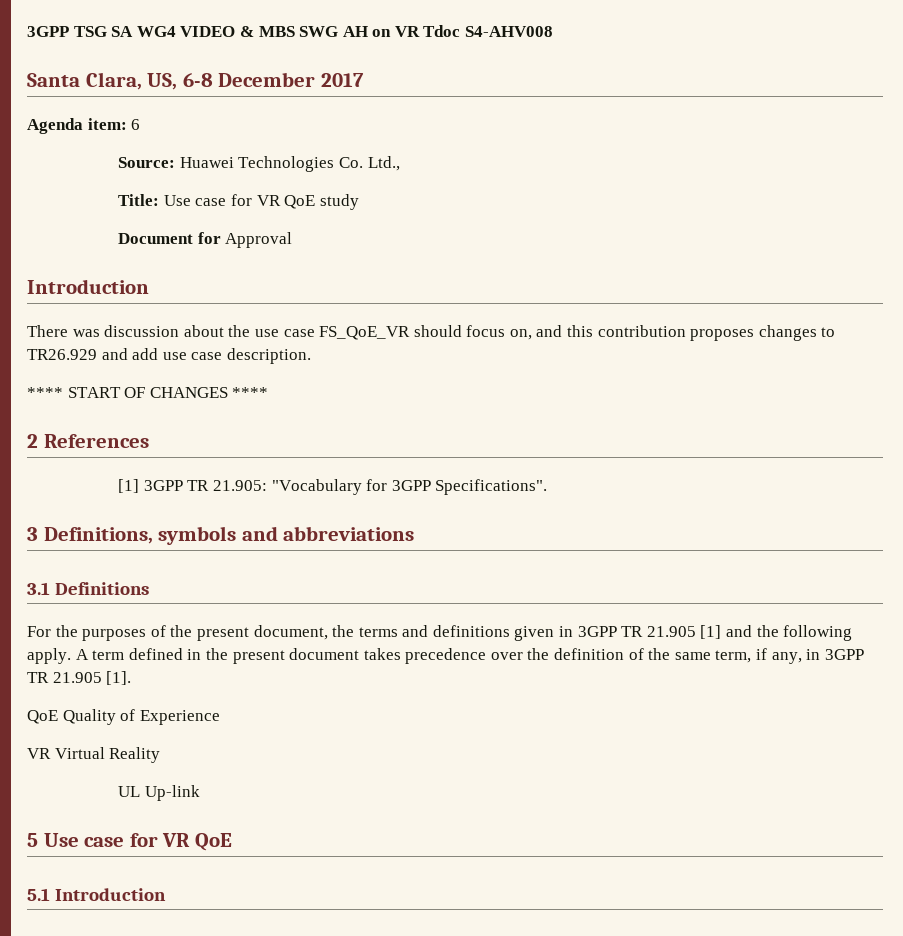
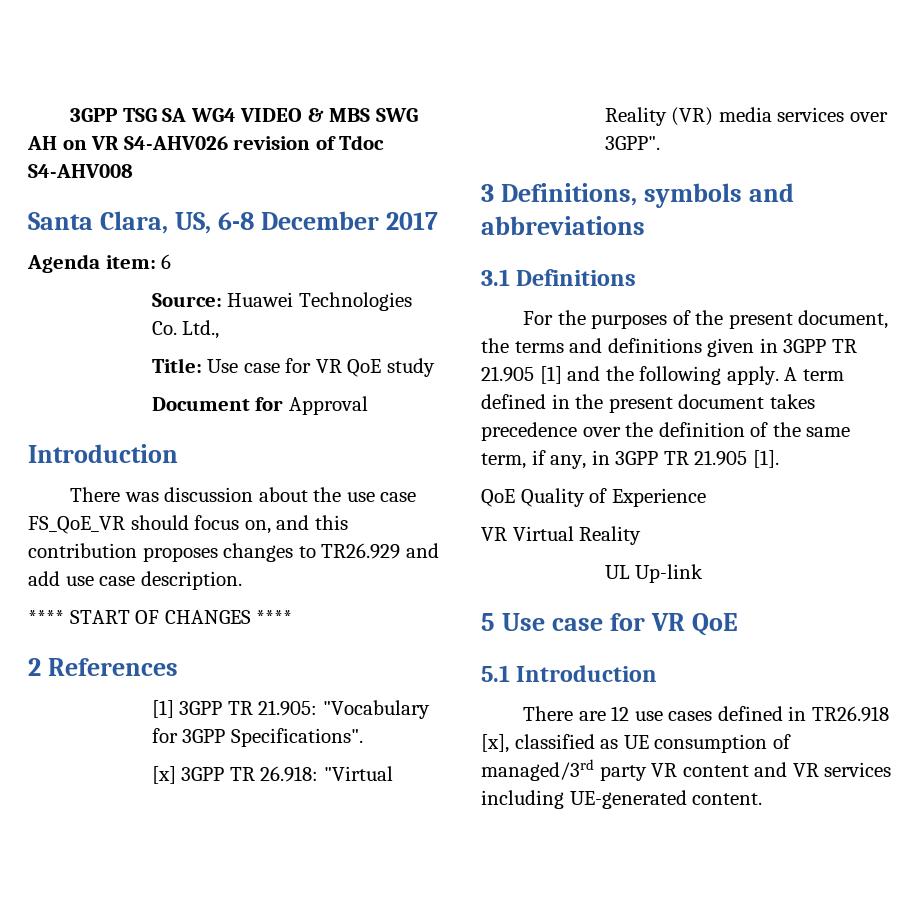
- 3GPP TSG SA WG4 VIDEO & MBS SWG AH on VR Tdoc S4-AHV008
+ 3GPP TSG SA WG4 VIDEO & MBS SWG AH on VR S4-AHV026 revision of Tdoc S4-AHV008
+ [x] 3GPP TR 26.918: "Virtual Reality (VR) media services over 3GPP".
+ There are 12 use cases defined in TR26.918 [x], classified as UE consumption of managed/3rd party VR content and VR services including UE-generated content.

